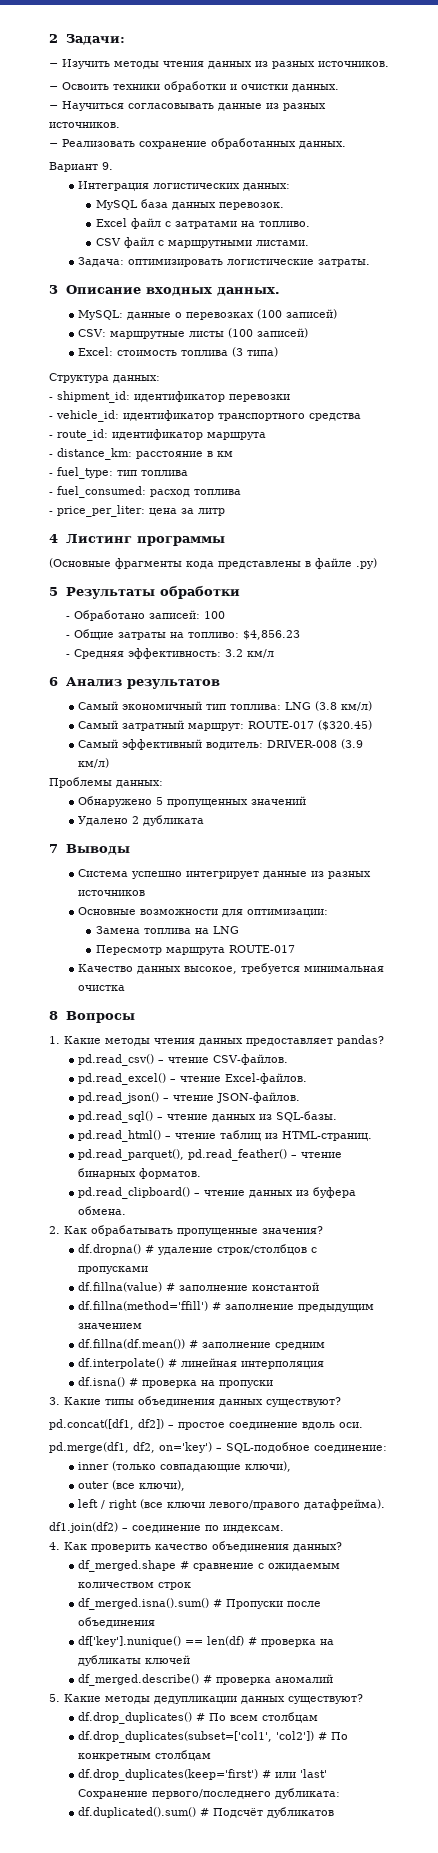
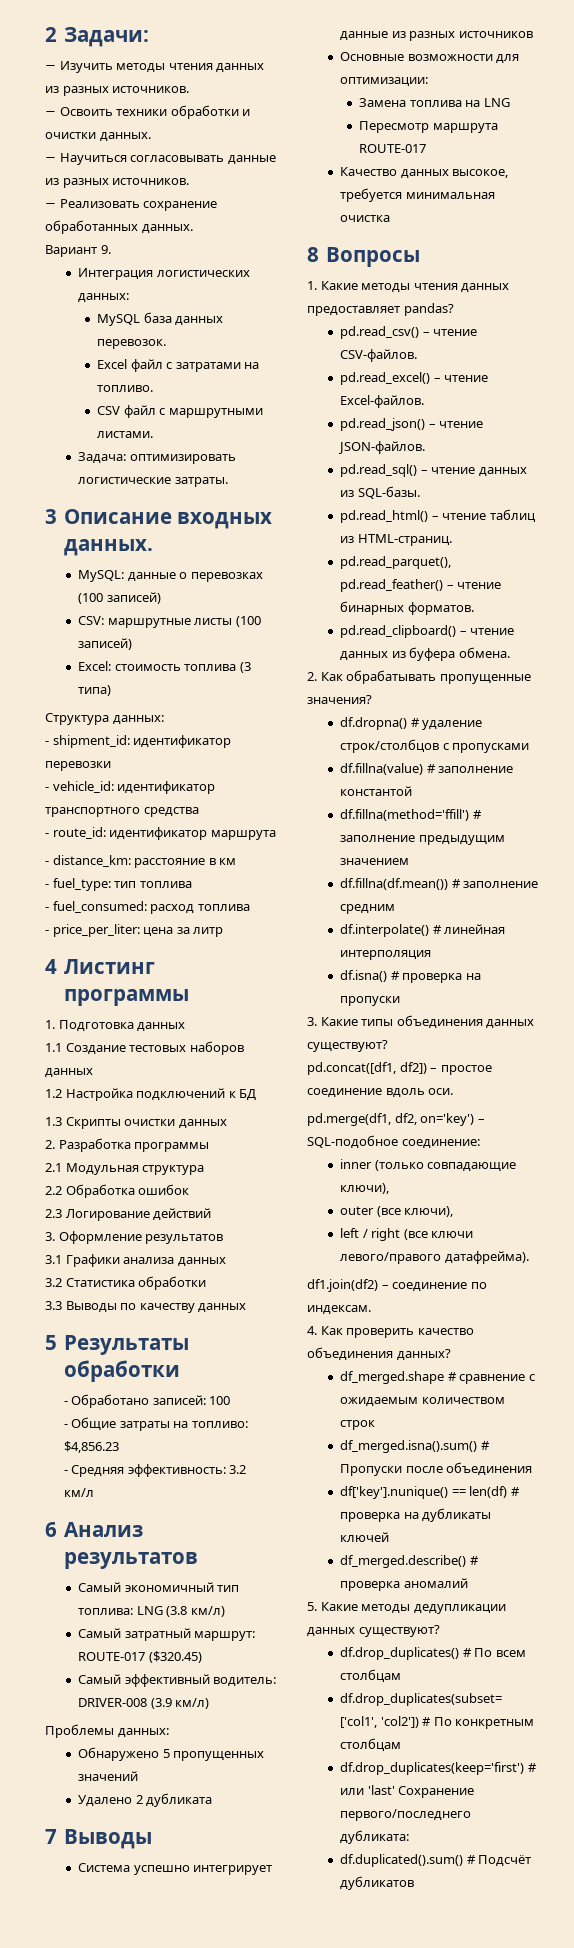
- (Основные фрагменты кода представлены в файле .py)
+ 1. Подготовка данных
+ 1.1 Создание тестовых наборов данных
+ 1.2 Настройка подключений к БД
+ 1.3 Скрипты очистки данных
+ 2. Разработка программы
+ 2.1 Модульная структура
+ 2.2 Обработка ошибок
+ 2.3 Логирование действий
+ 3. Оформление результатов
+ 3.1 Графики анализа данных
+ 3.2 Статистика обработки
+ 3.3 Выводы по качеству данных

